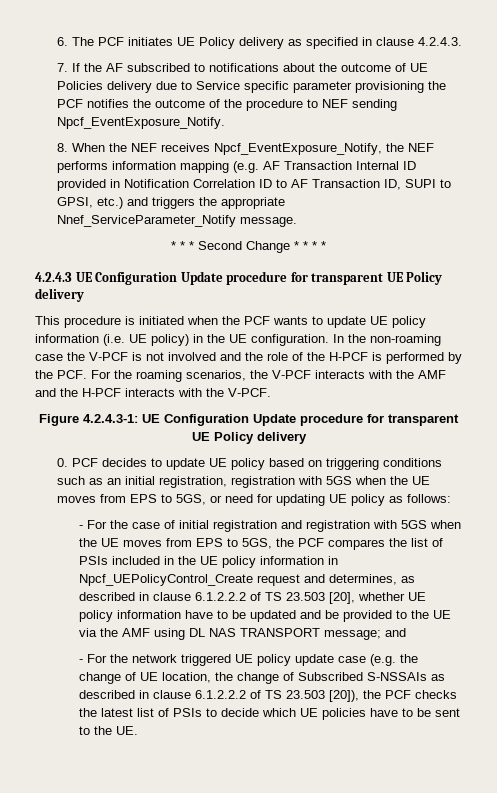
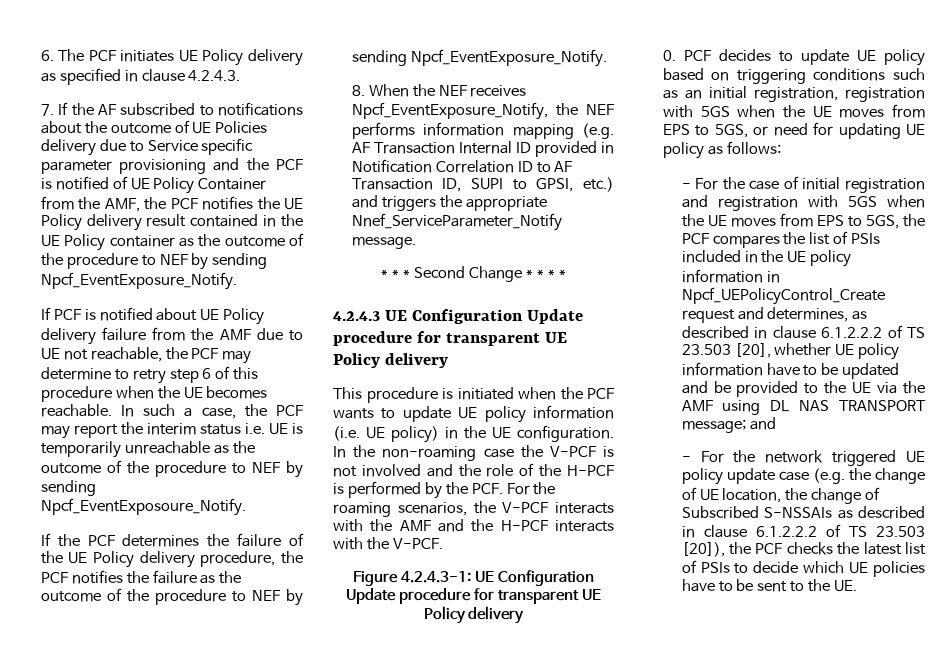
- 7. If the AF subscribed to notifications about the outcome of UE Policies delivery due to Service specific parameter provisioning the PCF notifies the outcome of the procedure to NEF sending Npcf_EventExposure_Notify.
+ 7. If the AF subscribed to notifications about the outcome of UE Policies delivery due to Service specific parameter provisioning and the PCF is notified of UE Policy Container from the AMF, the PCF notifies the UE Policy delivery result contained in the UE Policy container as the outcome of the procedure to NEF by sending Npcf_EventExposure_Notify.
+ If PCF is notified about UE Policy delivery failure from the AMF due to UE not reachable, the PCF may determine to retry step 6 of this procedure when the UE becomes reachable. In such a case, the PCF may report the interim status i.e. UE is temporarily unreachable as the outcome of the procedure to NEF by sending Npcf_EventExposoure_Notify.
+ If the PCF determines the failure of the UE Policy delivery procedure, the PCF notifies the failure as the outcome of the procedure to NEF by sending Npcf_EventExposure_Notify.

